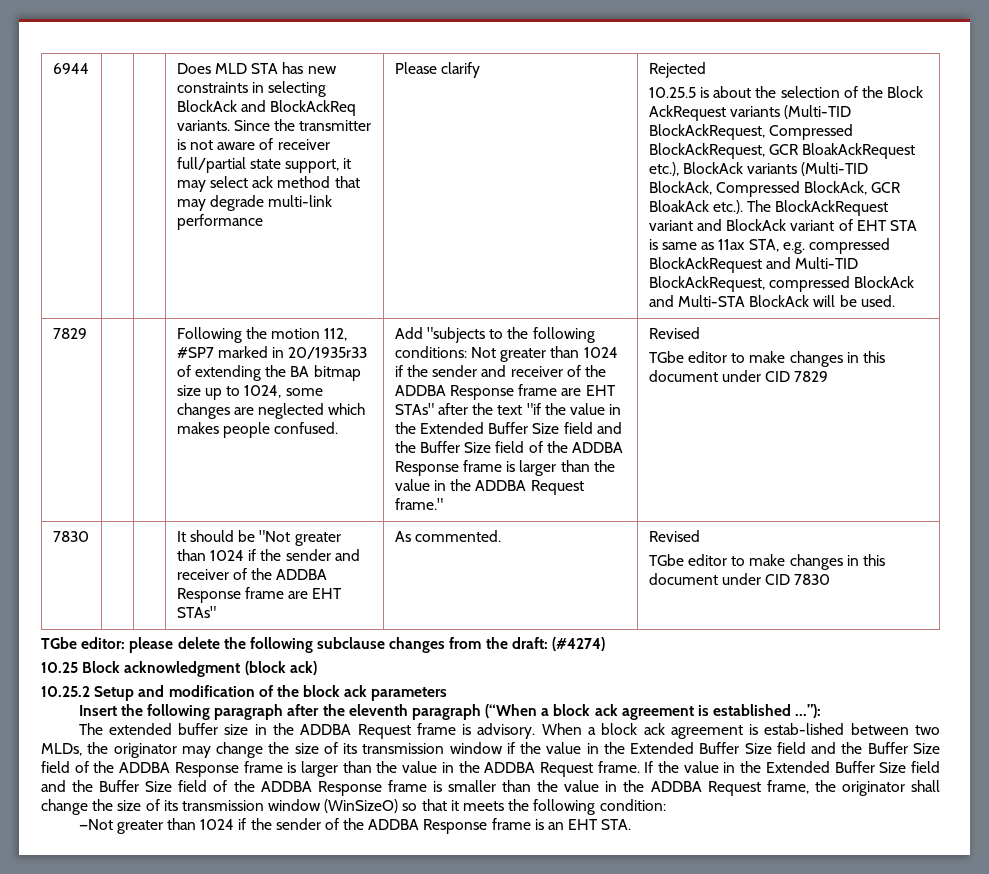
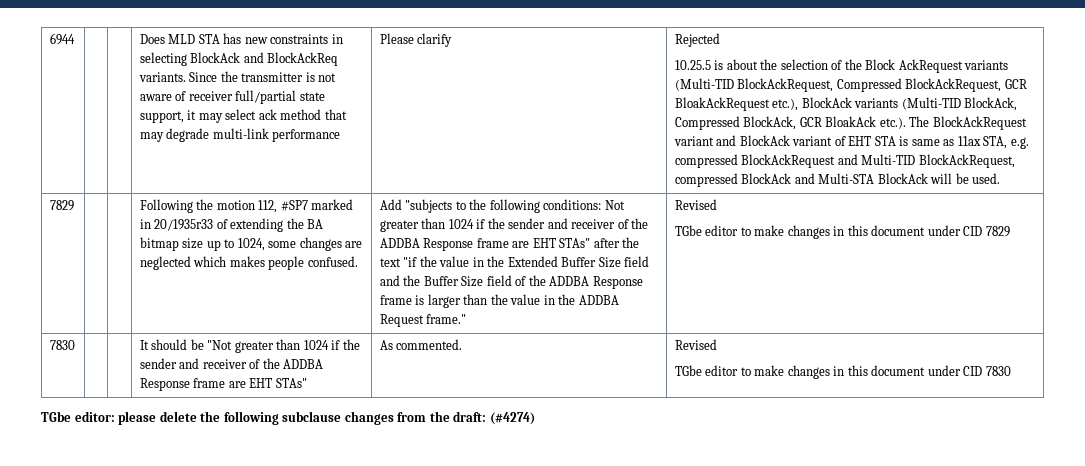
- 10.25 Block acknowledgment (block ack)
- 10.25.2 Setup and modification of the block ack parameters
- Insert the following paragraph after the eleventh paragraph (“When a block ack agreement is established ...”):
- The extended buffer size in the ADDBA Request frame is advisory. When a block ack agreement is estab-lished between two MLDs, the originator may change the size of its transmission window if the value in the Extended Buffer Size field and the Buffer Size field of the ADDBA Response frame is larger than the value in the ADDBA Request frame. If the value in the Extended Buffer Size field and the Buffer Size field of the ADDBA Response frame is smaller than the value in the ADDBA Request frame, the originator shall change the size of its transmission window (WinSizeO) so that it meets the following condition:
- —Not greater than 1024 if the sender of the ADDBA Response frame is an EHT STA.

